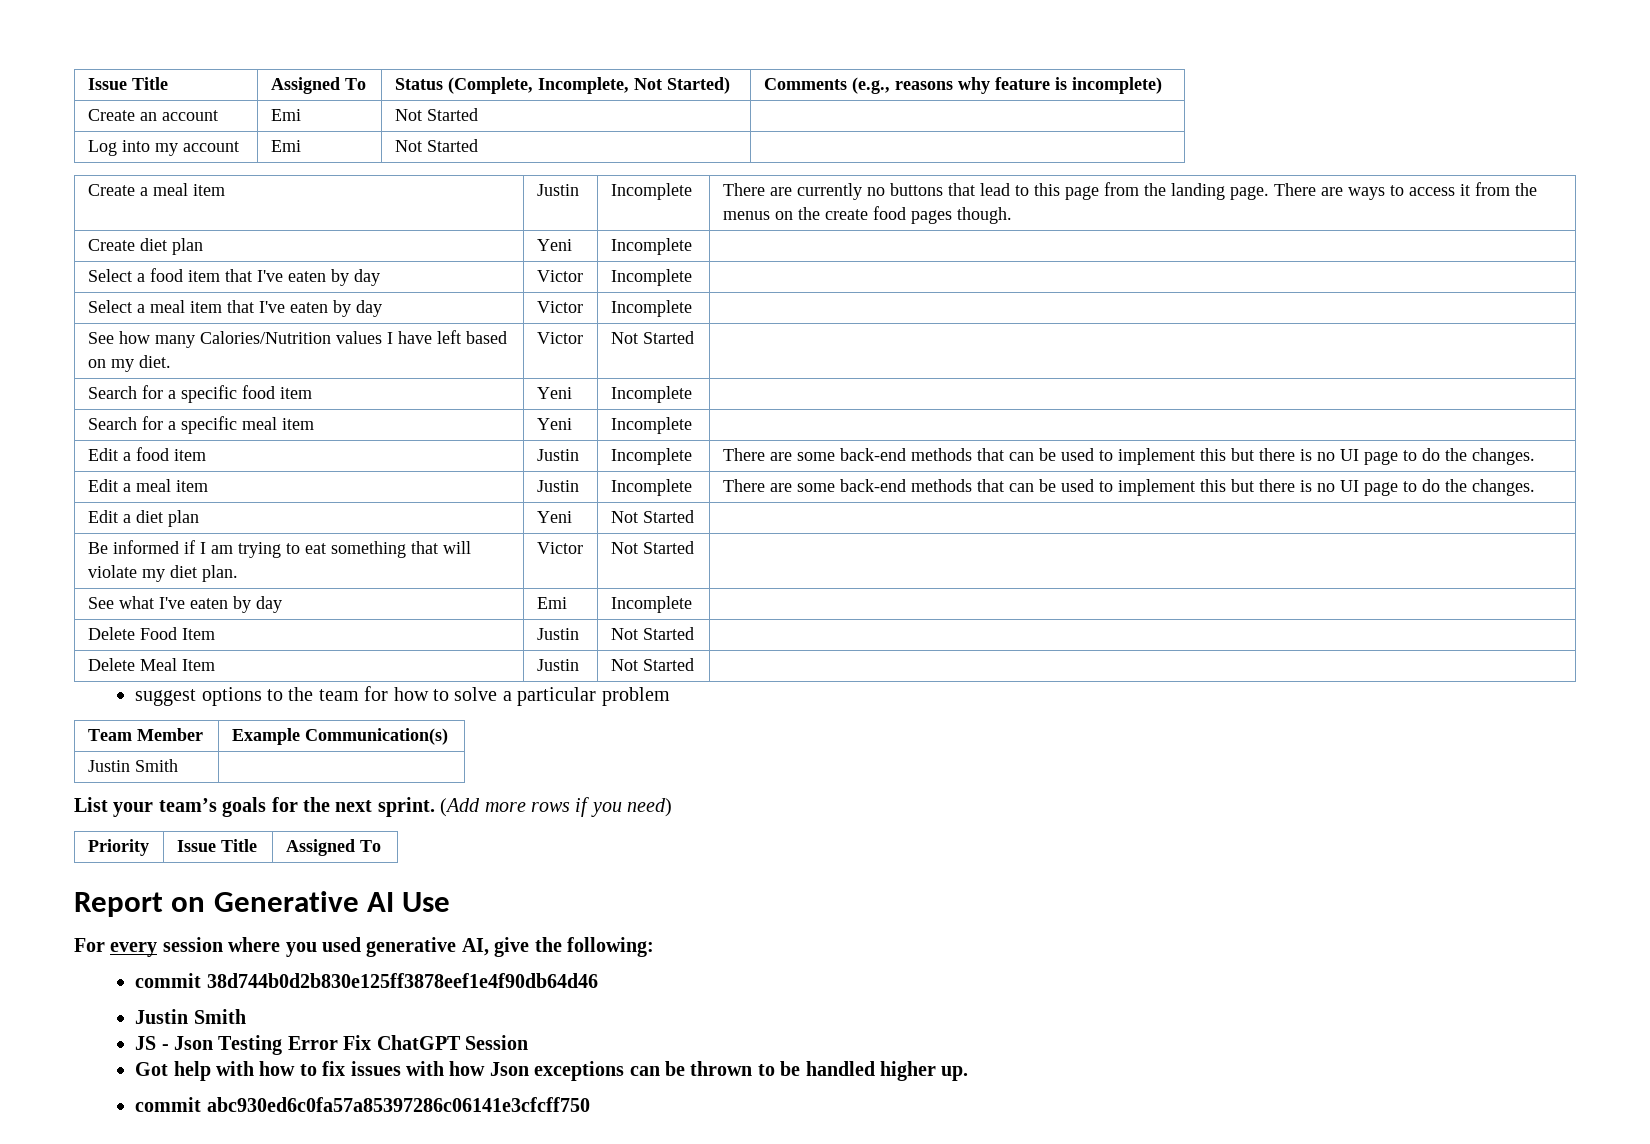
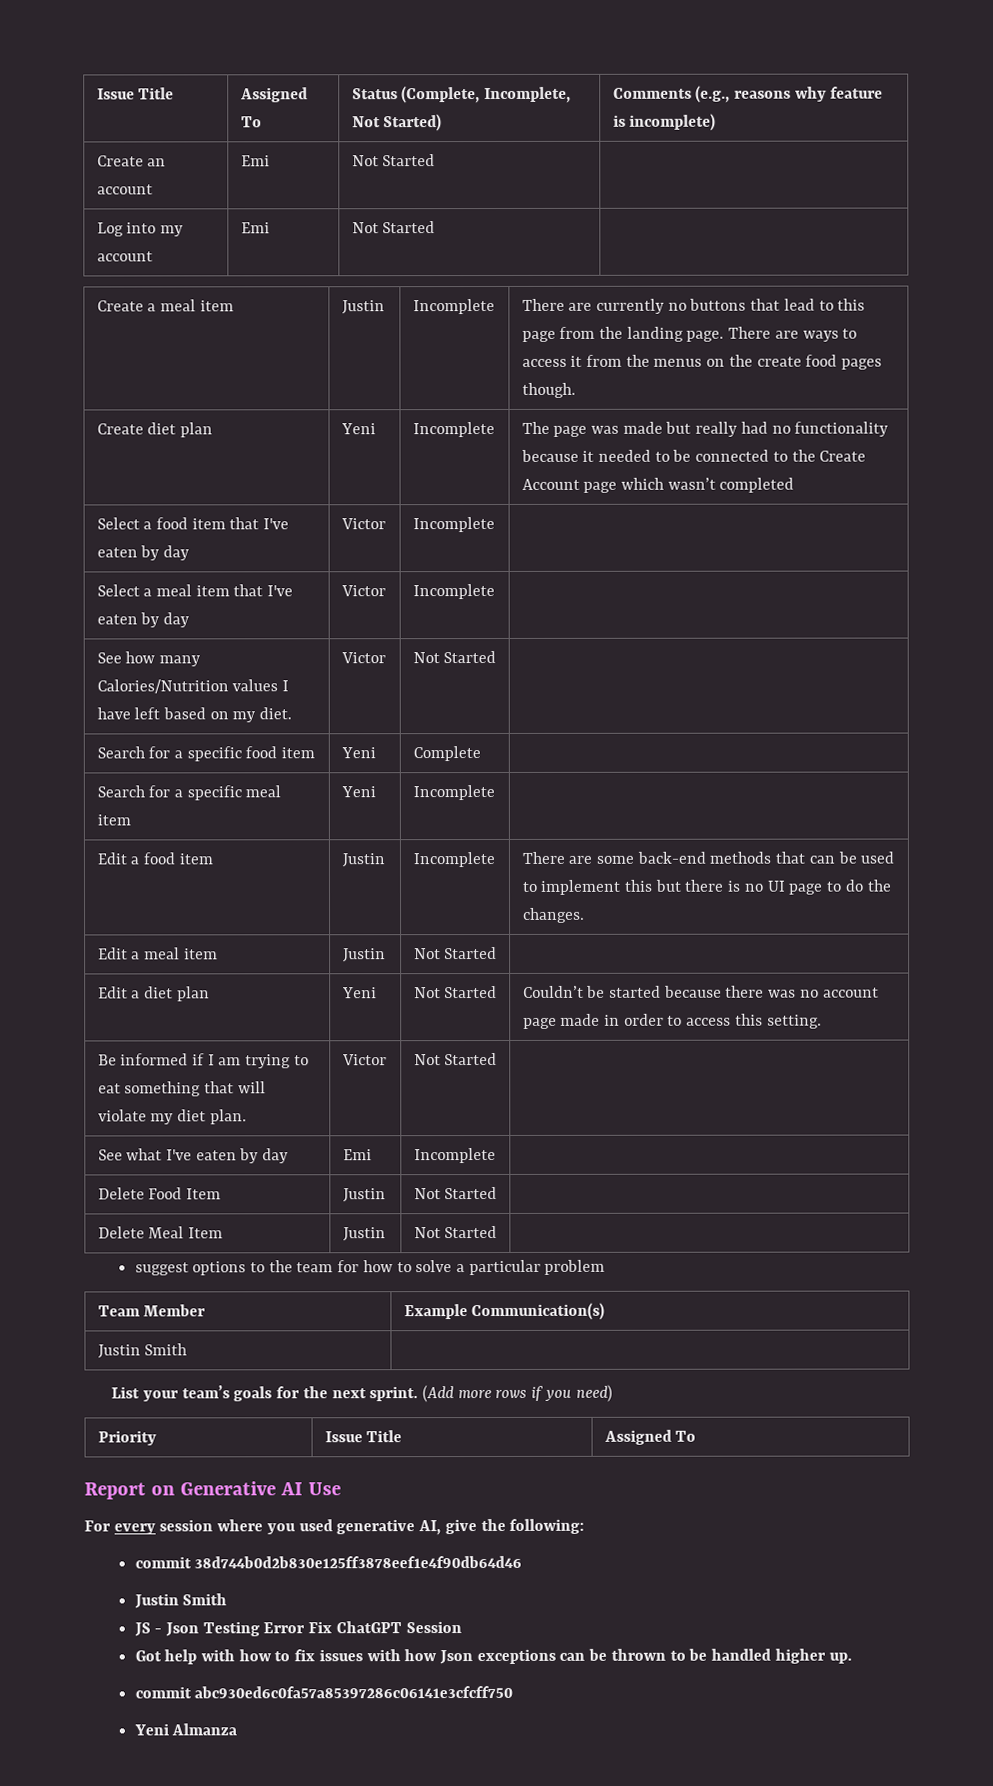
- Create diet plan | Yeni | Incomplete |
+ Create diet plan | Yeni | Incomplete | The page was made but really had no functionality because it needed to be connected to the Create Account page which wasn’t completed
- Search for a specific food item | Yeni | Incomplete |
+ Search for a specific food item | Yeni | Complete |
- Edit a meal item | Justin | Incomplete | There are some back-end methods that can be used to implement this but there is no UI page to do the changes.
+ Edit a meal item | Justin | Not Started |
- Edit a diet plan | Yeni | Not Started |
+ Edit a diet plan | Yeni | Not Started | Couldn’t be started because there was no account page made in order to access this setting.
+ Yeni Almanza

